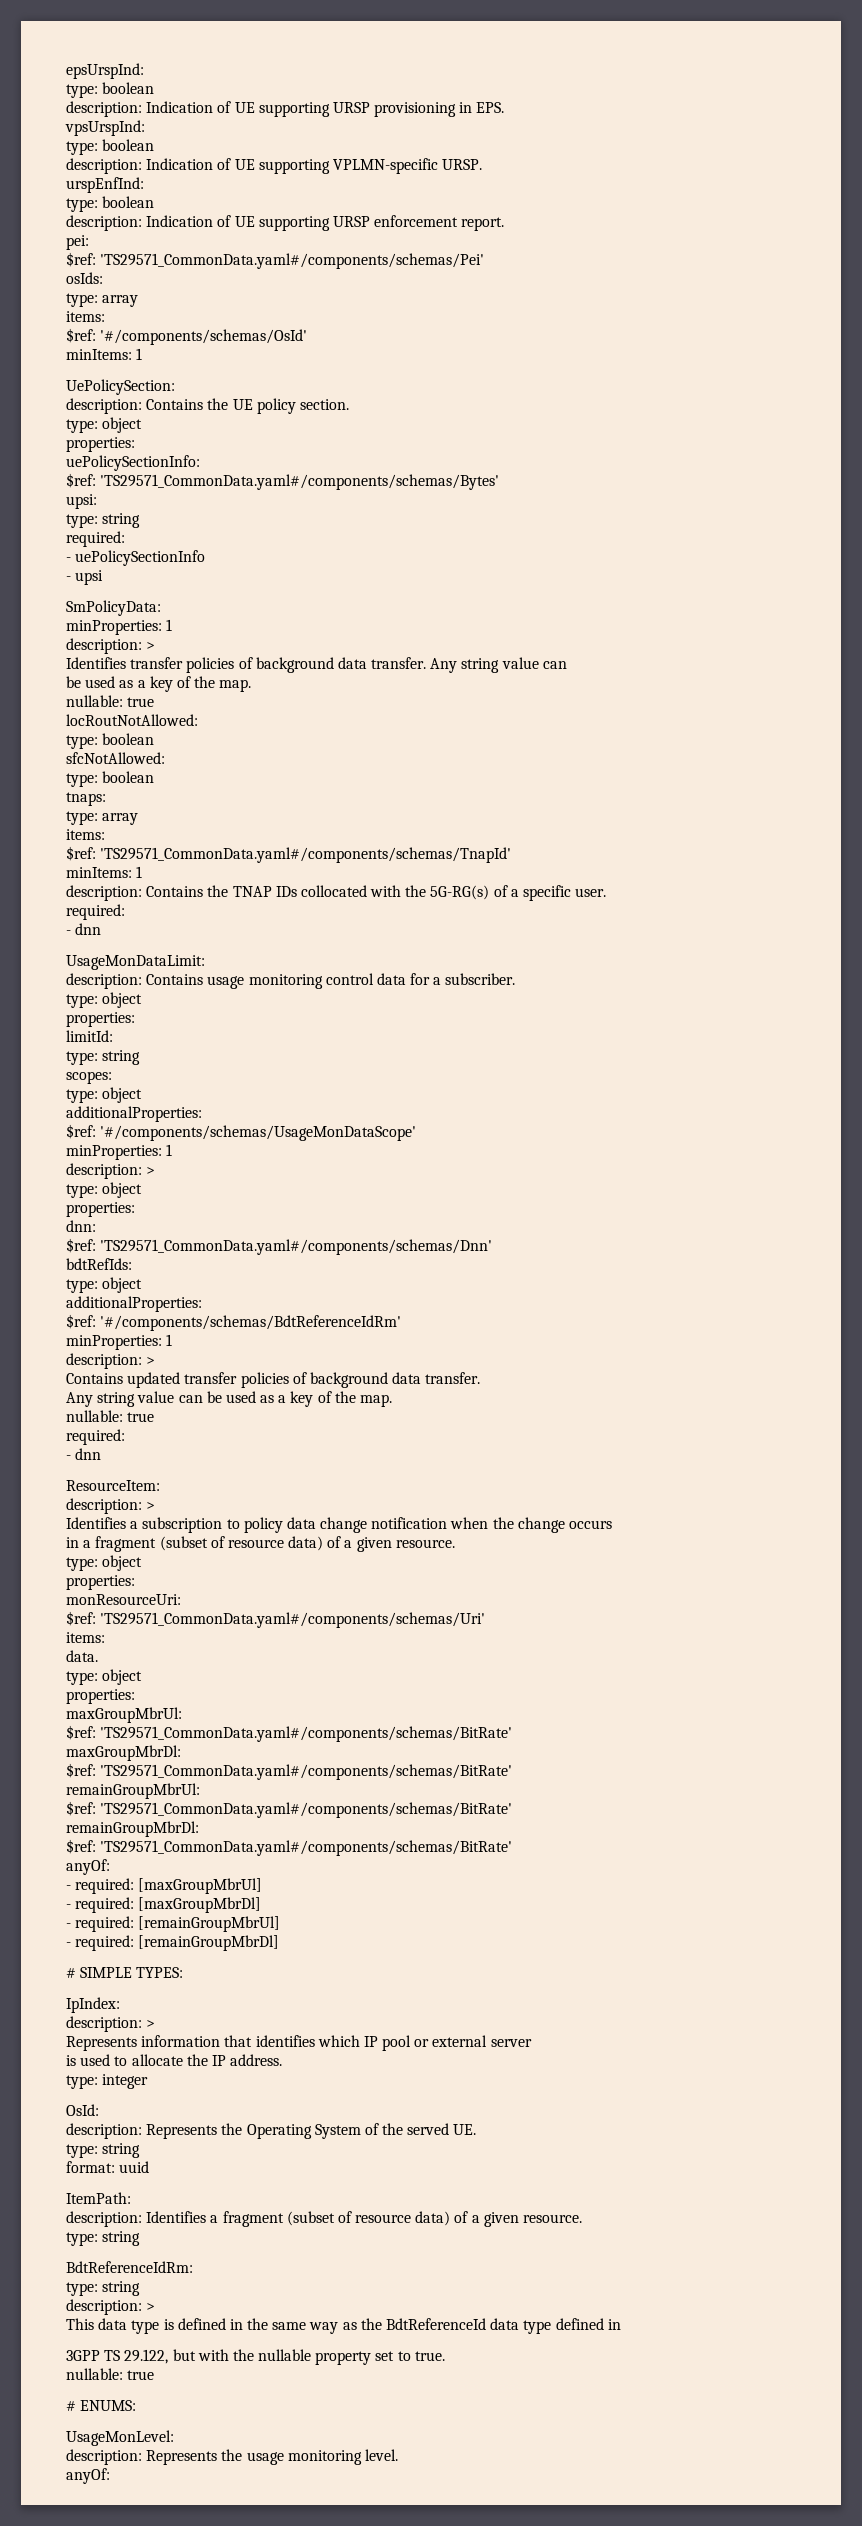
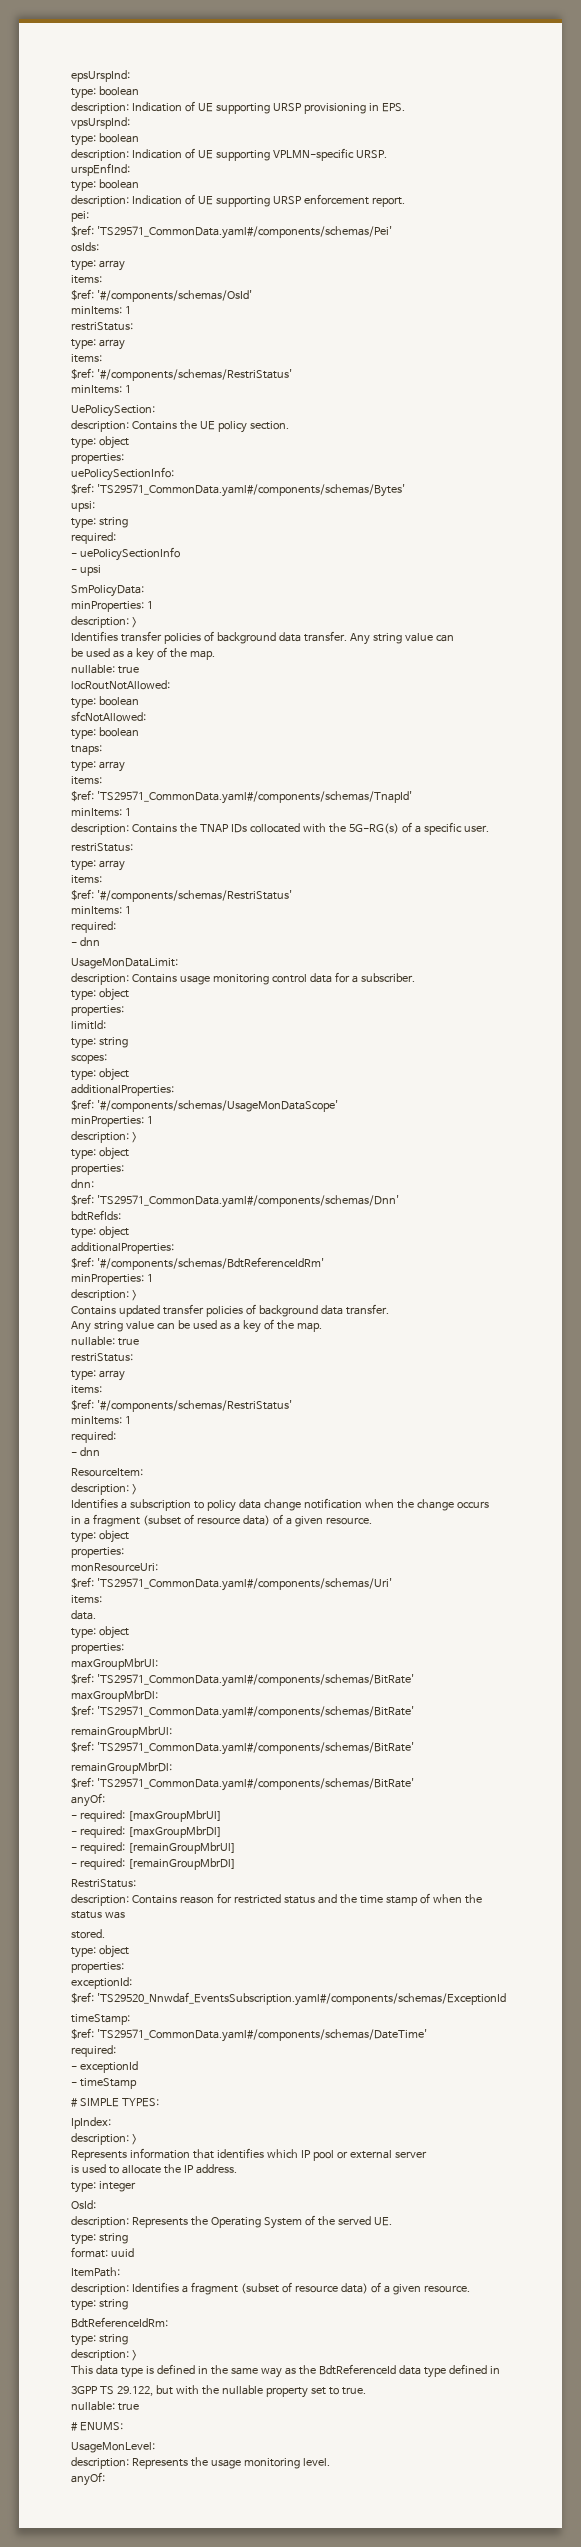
  $ref: '#/components/schemas/OsId'
+ minItems: 1
+ restriStatus:
+ type: array
+ items:
+ $ref: '#/components/schemas/RestriStatus'
  description: Contains the TNAP IDs collocated with the 5G-RG(s) of a specific user.
+ restriStatus:
+ type: array
+ items:
+ $ref: '#/components/schemas/RestriStatus'
+ minItems: 1
  Any string value can be used as a key of the map.
  nullable: true
+ restriStatus:
+ type: array
+ items:
+ $ref: '#/components/schemas/RestriStatus'
+ minItems: 1
+ RestriStatus:
+ description: Contains reason for restricted status and the time stamp of when the status was
+ stored.
+ type: object
+ properties:
+ exceptionId:
+ $ref: 'TS29520_Nnwdaf_EventsSubscription.yaml#/components/schemas/ExceptionId
+ timeStamp:
+ $ref: 'TS29571_CommonData.yaml#/components/schemas/DateTime'
+ required:
+ - exceptionId
+ - timeStamp

